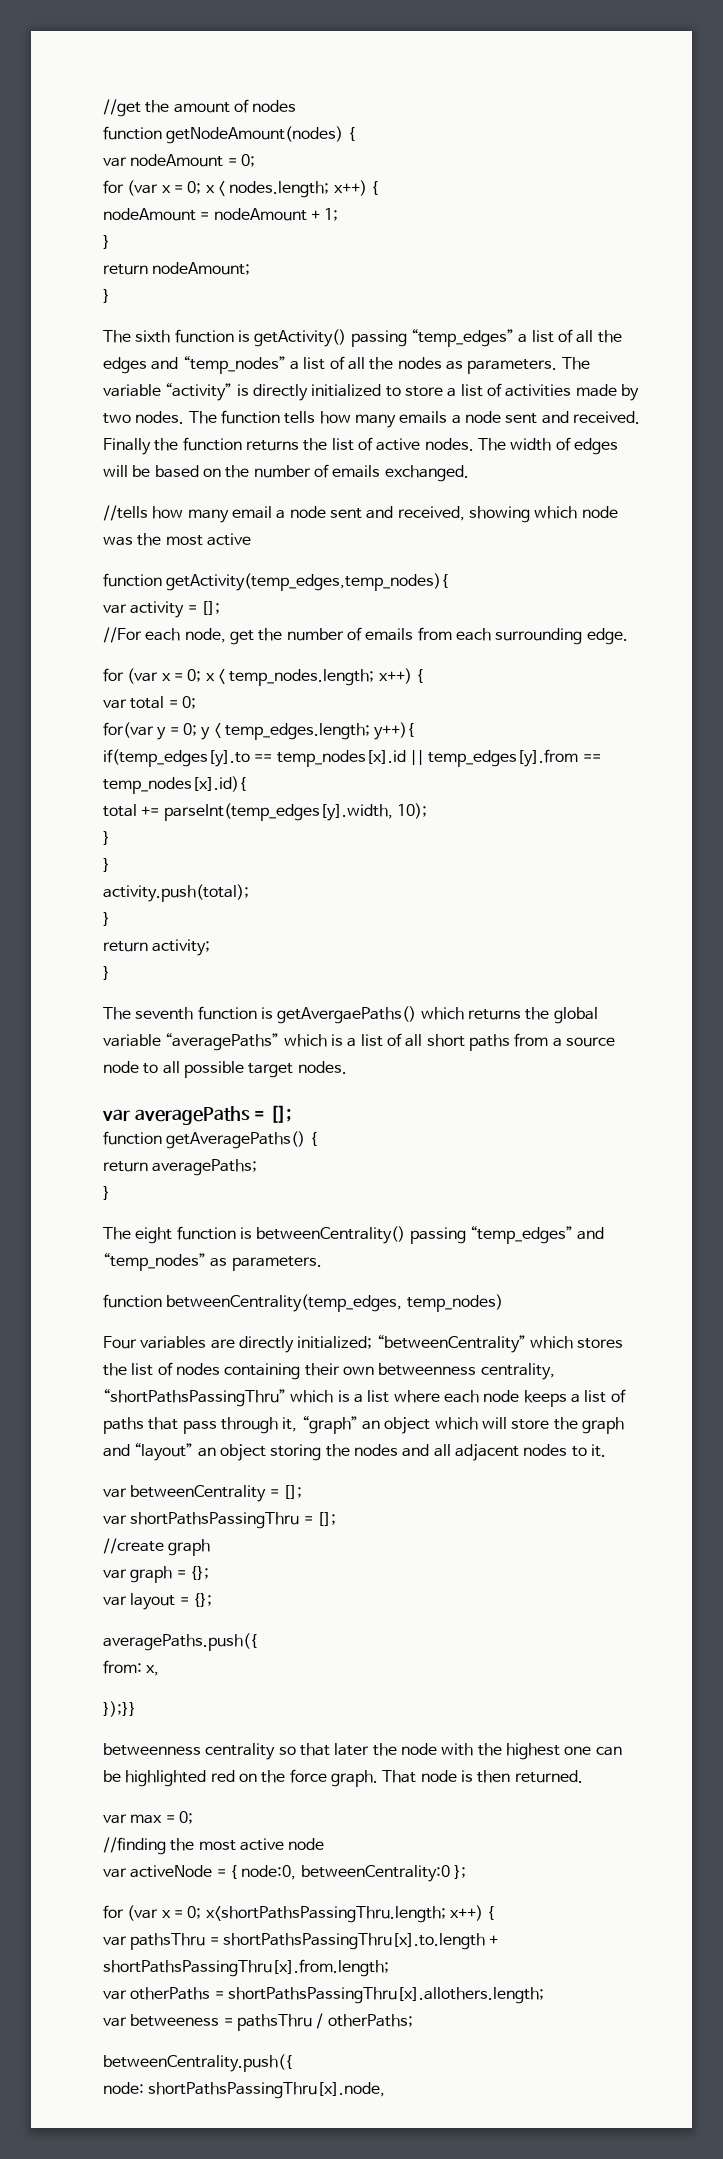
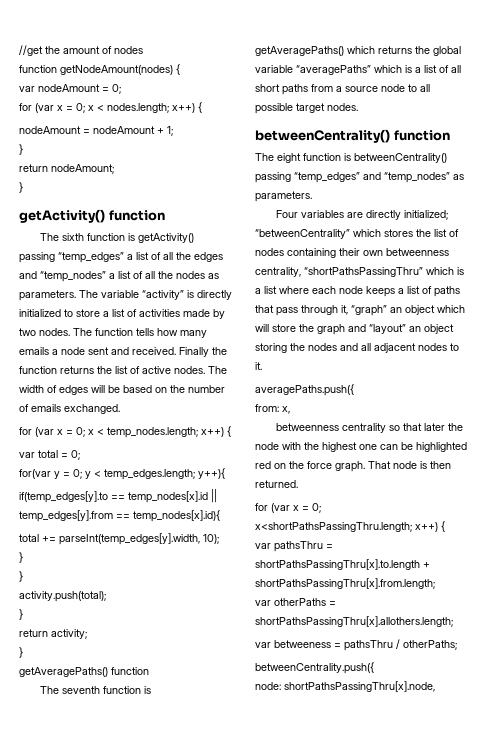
+ getActivity() function
- //tells how many email a node sent and received, showing which node was the most active
- function getActivity(temp_edges,temp_nodes){
- var activity = [];
- //For each node, get the number of emails from each surrounding edge.
+ getAveragePaths() function
- The seventh function is getAvergaePaths() which returns the global variable “averagePaths” which is a list of all short paths from a source node to all possible target nodes.
+ The seventh function is getAveragePaths() which returns the global variable “averagePaths” which is a list of all short paths from a source node to all possible target nodes.
- var averagePaths = [];
- function getAveragePaths() {
- return averagePaths;
- }
+ betweenCentrality() function
- function betweenCentrality(temp_edges, temp_nodes)
- var betweenCentrality = [];
- var shortPathsPassingThru = [];
- //create graph
- var graph = {};
- var layout = {};
- });}}
- var max = 0;
- //finding the most active node
- var activeNode = { node:0, betweenCentrality:0 };

